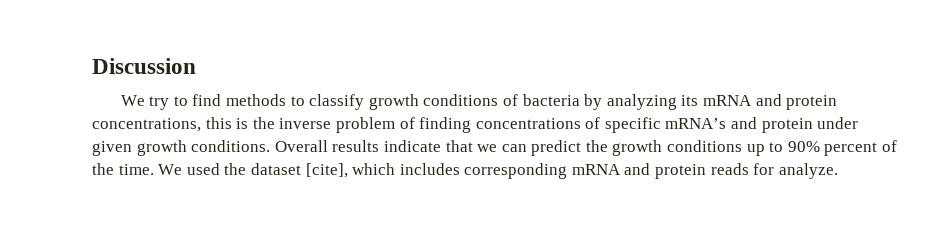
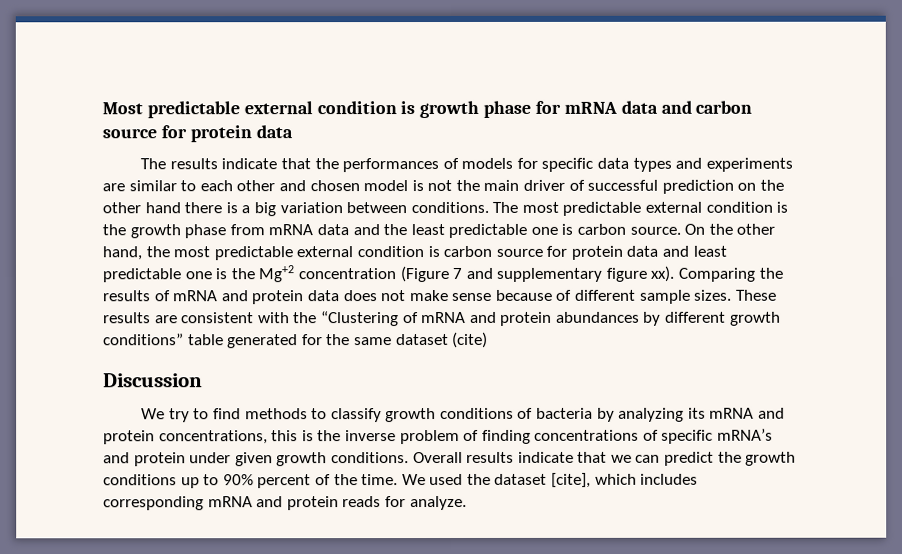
+ Most predictable external condition is growth phase for mRNA data and carbon source for protein data
+ The results indicate that the performances of models for specific data types and experiments are similar to each other and chosen model is not the main driver of successful prediction on the other hand there is a big variation between conditions. The most predictable external condition is the growth phase from mRNA data and the least predictable one is carbon source. On the other hand, the most predictable external condition is carbon source for protein data and least predictable one is the Mg+2 concentration (Figure 7 and supplementary figure xx). Comparing the results of mRNA and protein data does not make sense because of different sample sizes. These results are consistent with the “Clustering of mRNA and protein abundances by different growth conditions” table generated for the same dataset (cite)

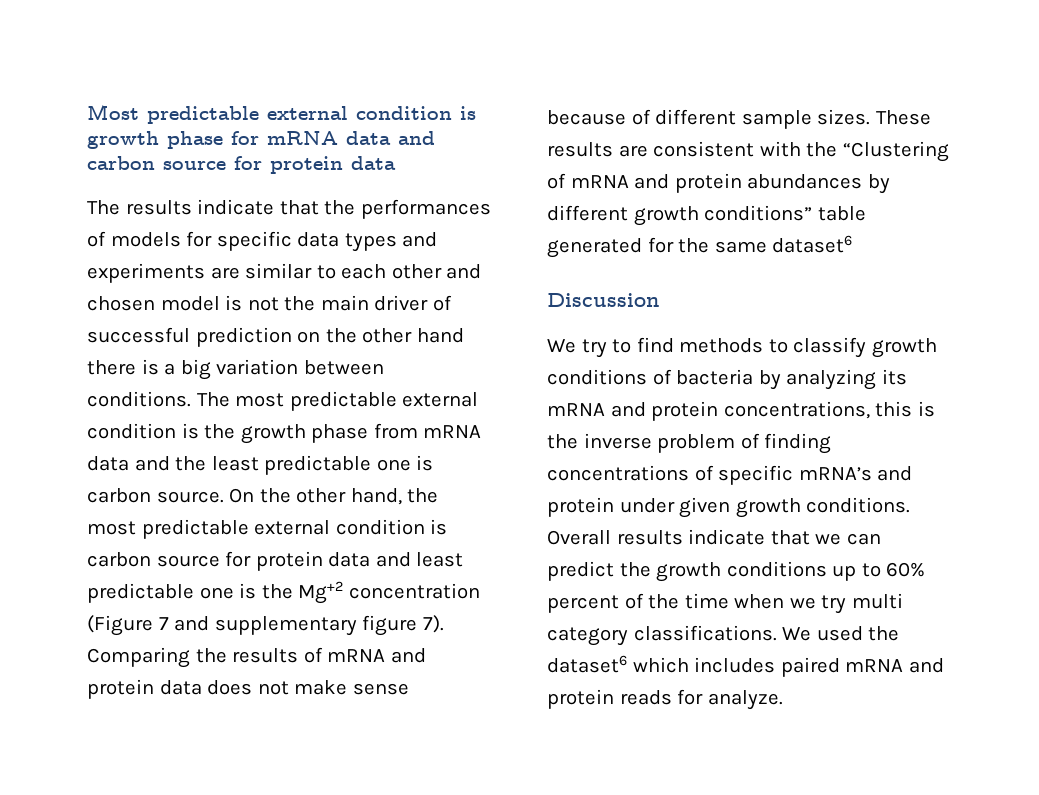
- On the other hand, the most predictable external condition is carbon source for protein data and least predictable one is the Mg+2 concentration (Figure 7 and supplementary figure xx).
+ On the other hand, the most predictable external condition is carbon source for protein data and least predictable one is the Mg+2 concentration (Figure 7 and supplementary figure 7).
- These results are consistent with the “Clustering of mRNA and protein abundances by different growth conditions” table generated for the same dataset (cite)
+ These results are consistent with the “Clustering of mRNA and protein abundances by different growth conditions” table generated for the same dataset6
- Overall results indicate that we can predict the growth conditions up to 90% percent of the time.
+ Overall results indicate that we can predict the growth conditions up to 60% percent of the time when we try multi category classifications.
- We used the dataset [cite], which includes corresponding mRNA and protein reads for analyze.
+ We used the dataset6 which includes paired mRNA and protein reads for analyze.

